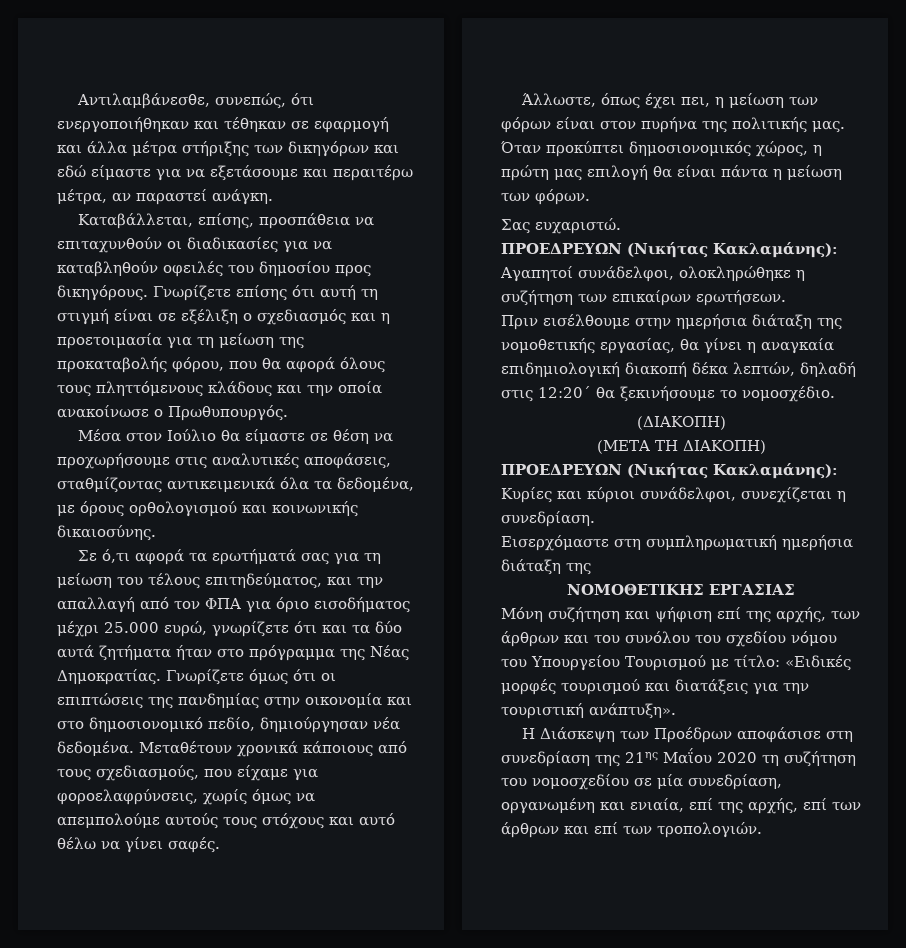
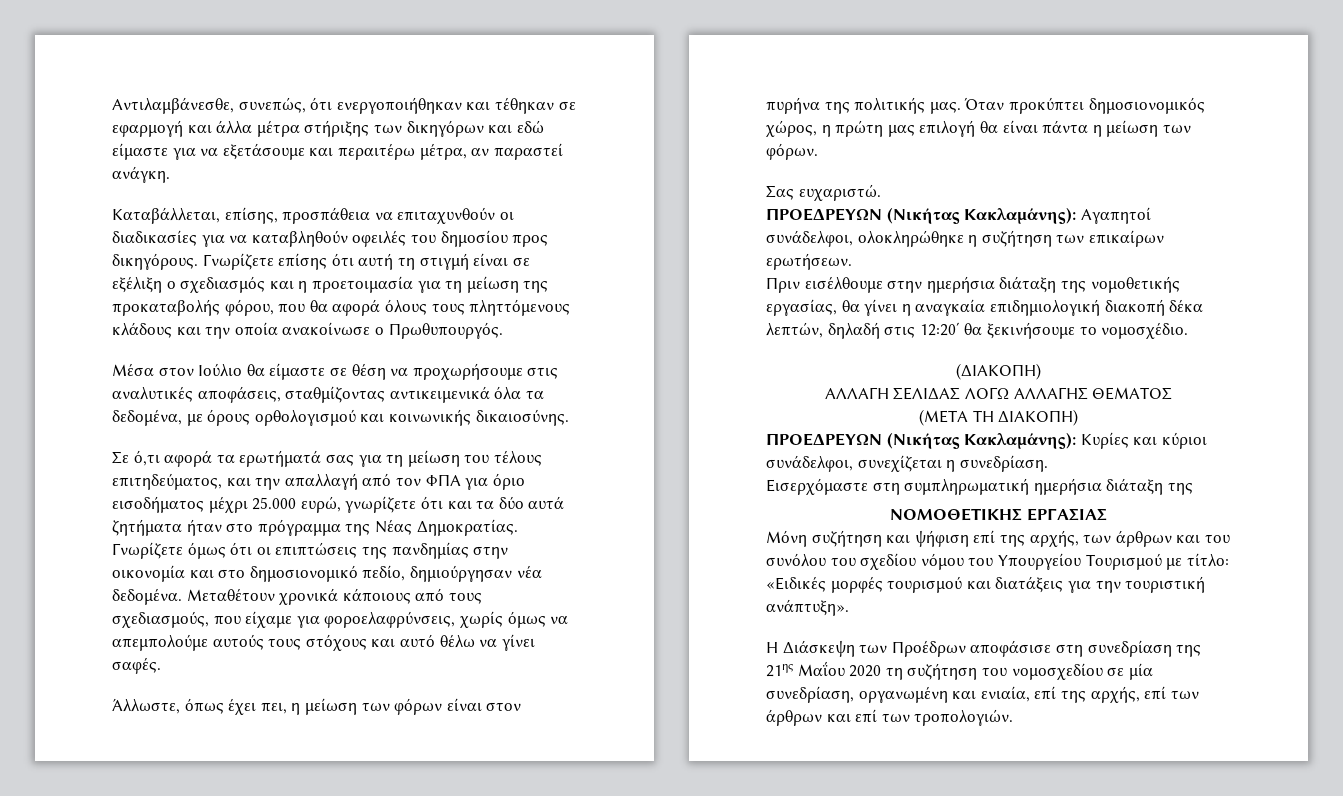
+ ΑΛΛΑΓΗ ΣΕΛΙΔΑΣ ΛΟΓΩ ΑΛΛΑΓΗΣ ΘΕΜΑΤΟΣ

